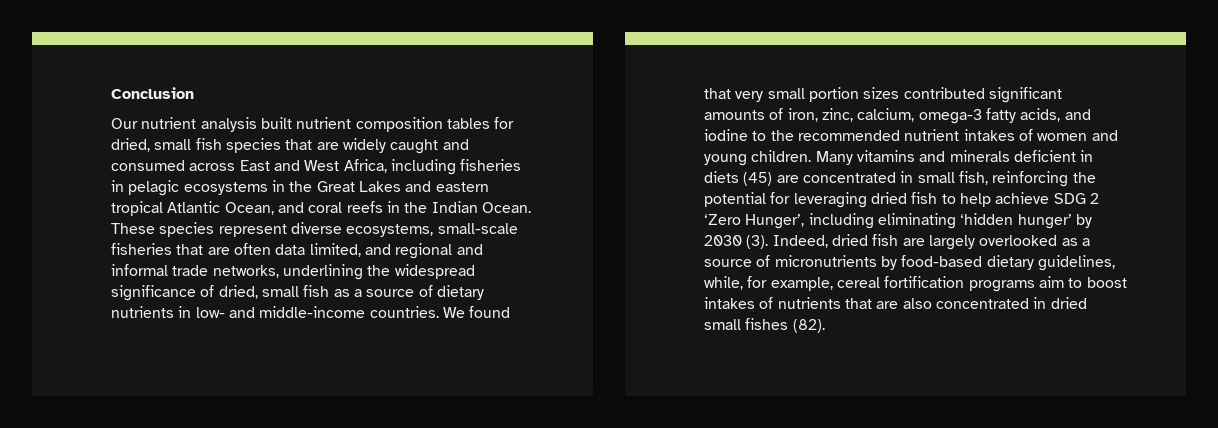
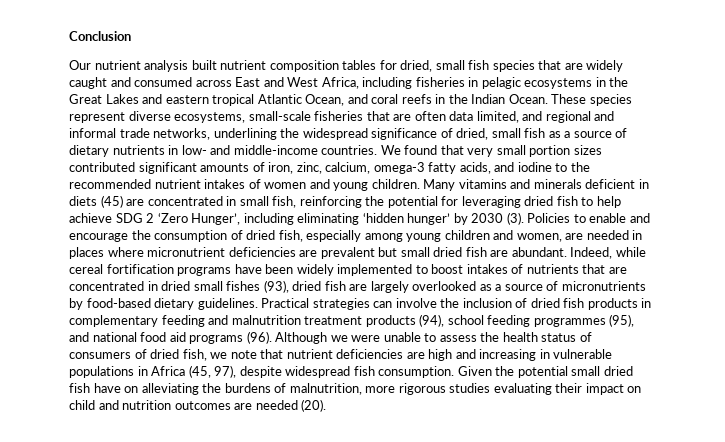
- Indeed, dried fish are largely overlooked as a source of micronutrients by food-based dietary guidelines, while, for example, cereal fortification programs aim to boost intakes of nutrients that are also concentrated in dried small fishes (82).
+ Policies to enable and encourage the consumption of dried fish, especially among young children and women, are needed in places where micronutrient deficiencies are prevalent but small dried fish are abundant. Indeed, while cereal fortification programs have been widely implemented to boost intakes of nutrients that are concentrated in dried small fishes (93), dried fish are largely overlooked as a source of micronutrients by food-based dietary guidelines. Practical strategies can involve the inclusion of dried fish products in complementary feeding and malnutrition treatment products (94), school feeding programmes (95), and national food aid programs (96). Although we were unable to assess the health status of consumers of dried fish, we note that nutrient deficiencies are high and increasing in vulnerable populations in Africa (45, 97), despite widespread fish consumption. Given the potential small dried fish have on alleviating the burdens of malnutrition, more rigorous studies evaluating their impact on child and nutrition outcomes are needed (20).

